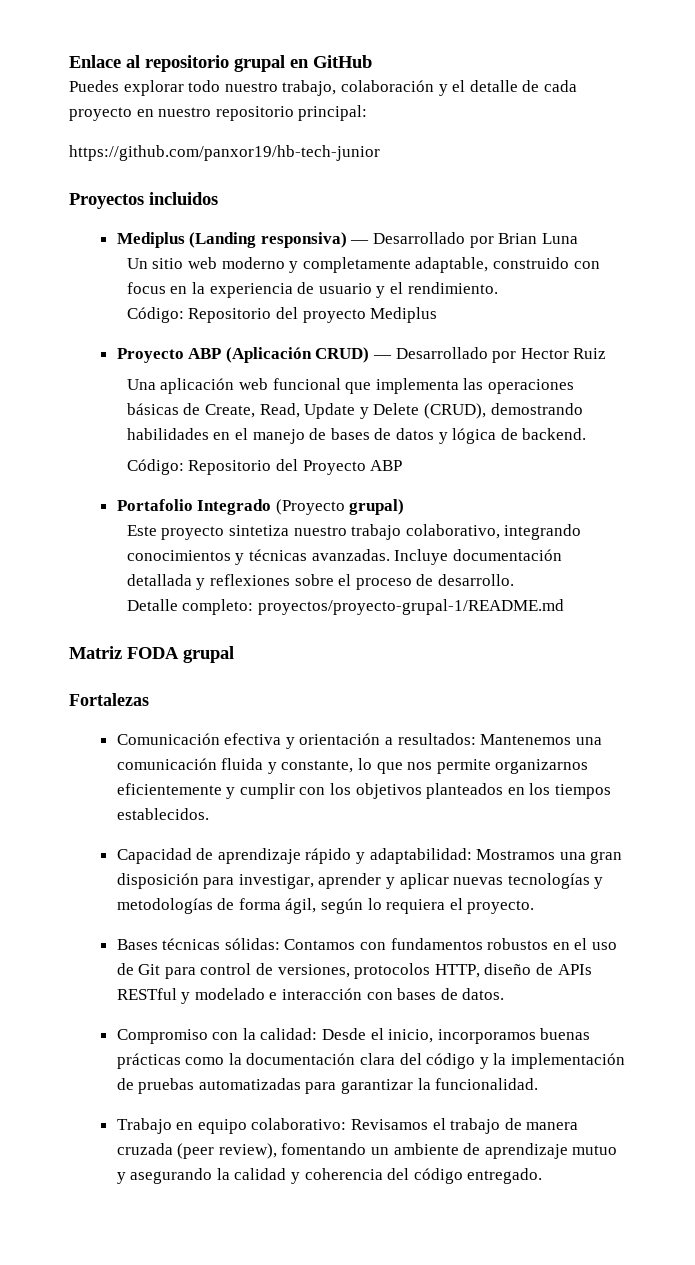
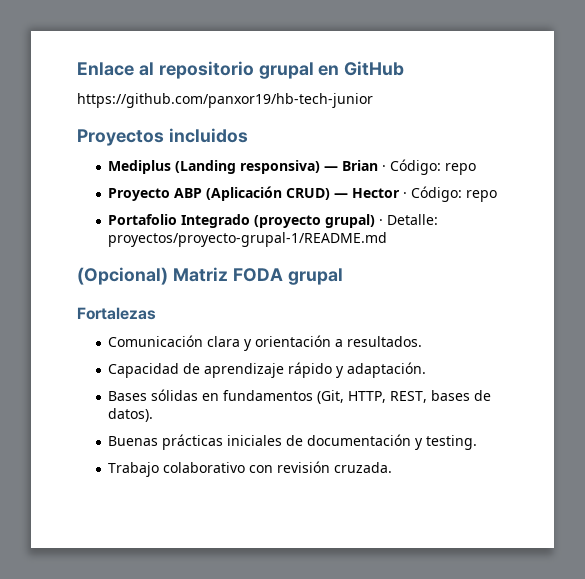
- Puedes explorar todo nuestro trabajo, colaboración y el detalle de cada proyecto en nuestro repositorio principal:
- Mediplus (Landing responsiva) — Desarrollado por Brian Luna
- Un sitio web moderno y completamente adaptable, construido con focus en la experiencia de usuario y el rendimiento.
- Código: Repositorio del proyecto Mediplus
+ Mediplus (Landing responsiva) — Brian · Código: repo
- Proyecto ABP (Aplicación CRUD) — Desarrollado por Hector Ruiz
- Una aplicación web funcional que implementa las operaciones básicas de Create, Read, Update y Delete (CRUD), demostrando habilidades en el manejo de bases de datos y lógica de backend.
- Código: Repositorio del Proyecto ABP
+ Proyecto ABP (Aplicación CRUD) — Hector · Código: repo
- Portafolio Integrado (Proyecto grupal)
- Este proyecto sintetiza nuestro trabajo colaborativo, integrando conocimientos y técnicas avanzadas. Incluye documentación detallada y reflexiones sobre el proceso de desarrollo.
- Detalle completo: proyectos/proyecto-grupal-1/README.md
+ Portafolio Integrado (proyecto grupal) · Detalle: proyectos/proyecto-grupal-1/README.md
- Matriz FODA grupal
+ (Opcional) Matriz FODA grupal
- Comunicación efectiva y orientación a resultados: Mantenemos una comunicación fluida y constante, lo que nos permite organizarnos eficientemente y cumplir con los objetivos planteados en los tiempos establecidos.
+ Comunicación clara y orientación a resultados.
- Capacidad de aprendizaje rápido y adaptabilidad: Mostramos una gran disposición para investigar, aprender y aplicar nuevas tecnologías y metodologías de forma ágil, según lo requiera el proyecto.
- Bases técnicas sólidas: Contamos con fundamentos robustos en el uso de Git para control de versiones, protocolos HTTP, diseño de APIs RESTful y modelado e interacción con bases de datos.
- Compromiso con la calidad: Desde el inicio, incorporamos buenas prácticas como la documentación clara del código y la implementación de pruebas automatizadas para garantizar la funcionalidad.
- Trabajo en equipo colaborativo: Revisamos el trabajo de manera cruzada (peer review), fomentando un ambiente de aprendizaje mutuo y asegurando la calidad y coherencia del código entregado.
+ Capacidad de aprendizaje rápido y adaptación.
+ Bases sólidas en fundamentos (Git, HTTP, REST, bases de datos).
+ Buenas prácticas iniciales de documentación y testing.
+ Trabajo colaborativo con revisión cruzada.

